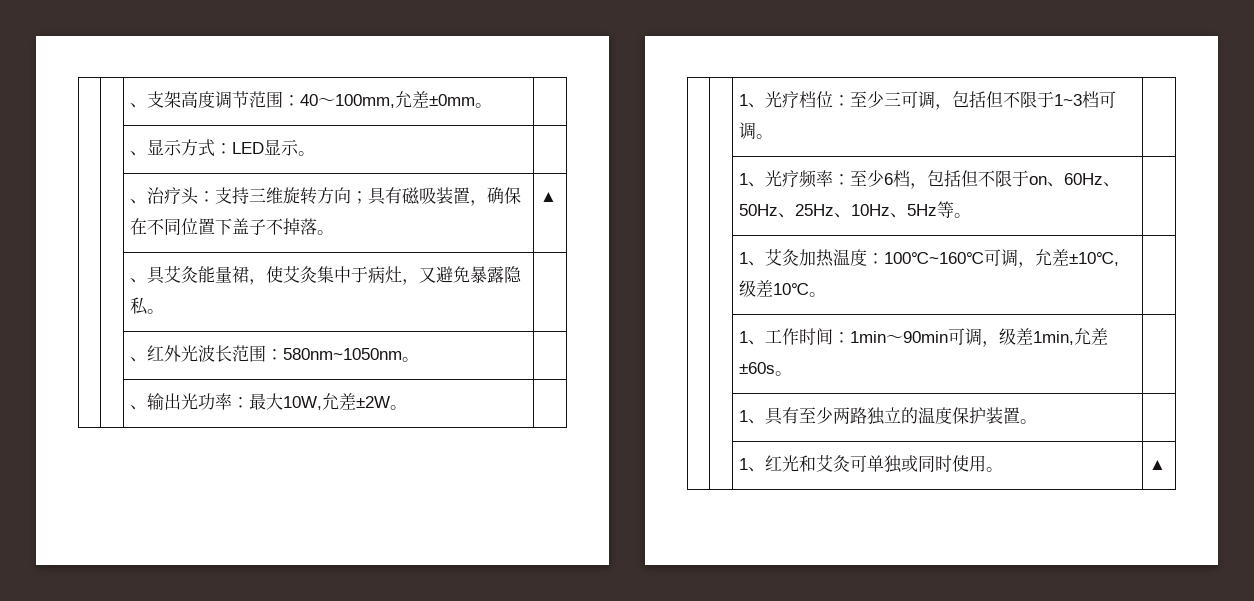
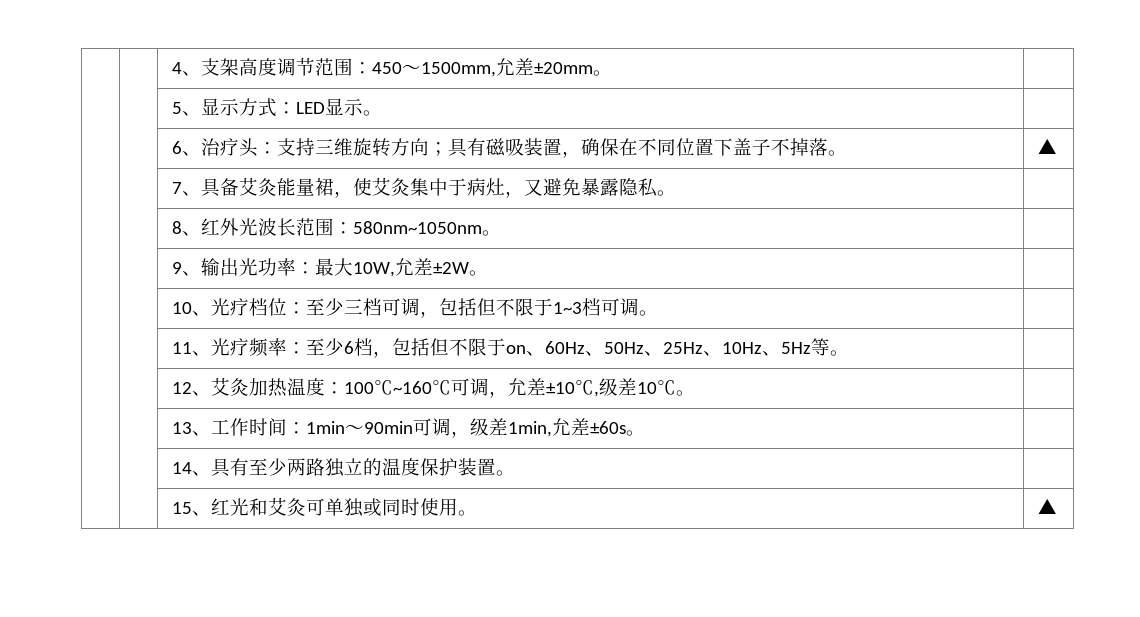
- | | 、支架高度调节范围：40～100mm,允差±0mm。 |
- | | 、显示方式：LED显示。 |
+ | | 4、支架高度调节范围：450～1500mm,允差±20mm。 |
+ | | 5、显示方式：LED显示。 |
- | | 、治疗头：支持三维旋转方向；具有磁吸装置，确保在不同位置下盖子不掉落。 | ▲
+ | | 6、治疗头：支持三维旋转方向；具有磁吸装置，确保在不同位置下盖子不掉落。 | ▲
- | | 、具艾灸能量裙，使艾灸集中于病灶，又避免暴露隐私。 |
+ | | 7、具备艾灸能量裙，使艾灸集中于病灶，又避免暴露隐私。 |
- | | 、红外光波长范围：580nm~1050nm。 |
+ | | 8、红外光波长范围：580nm~1050nm。 |
- | | 、输出光功率：最大10W,允差±2W。 |
+ | | 9、输出光功率：最大10W,允差±2W。 |
- | | 1、光疗档位：至少三可调，包括但不限于1~3档可调。 |
+ | | 10、光疗档位：至少三档可调，包括但不限于1~3档可调。 |
- | | 1、光疗频率：至少6档，包括但不限于on、60Hz、50Hz、25Hz、10Hz、5Hz等。 |
+ | | 11、光疗频率：至少6档，包括但不限于on、60Hz、50Hz、25Hz、10Hz、5Hz等。 |
- | | 1、艾灸加热温度：100℃~160℃可调，允差±10℃,级差10℃。 |
+ | | 12、艾灸加热温度：100℃~160℃可调，允差±10℃,级差10℃。 |
- | | 1、工作时间：1min～90min可调，级差1min,允差±60s。 |
+ | | 13、工作时间：1min～90min可调，级差1min,允差±60s。 |
- | | 1、具有至少两路独立的温度保护装置。 |
+ | | 14、具有至少两路独立的温度保护装置。 |
- | | 1、红光和艾灸可单独或同时使用。 | ▲
+ | | 15、红光和艾灸可单独或同时使用。 | ▲

